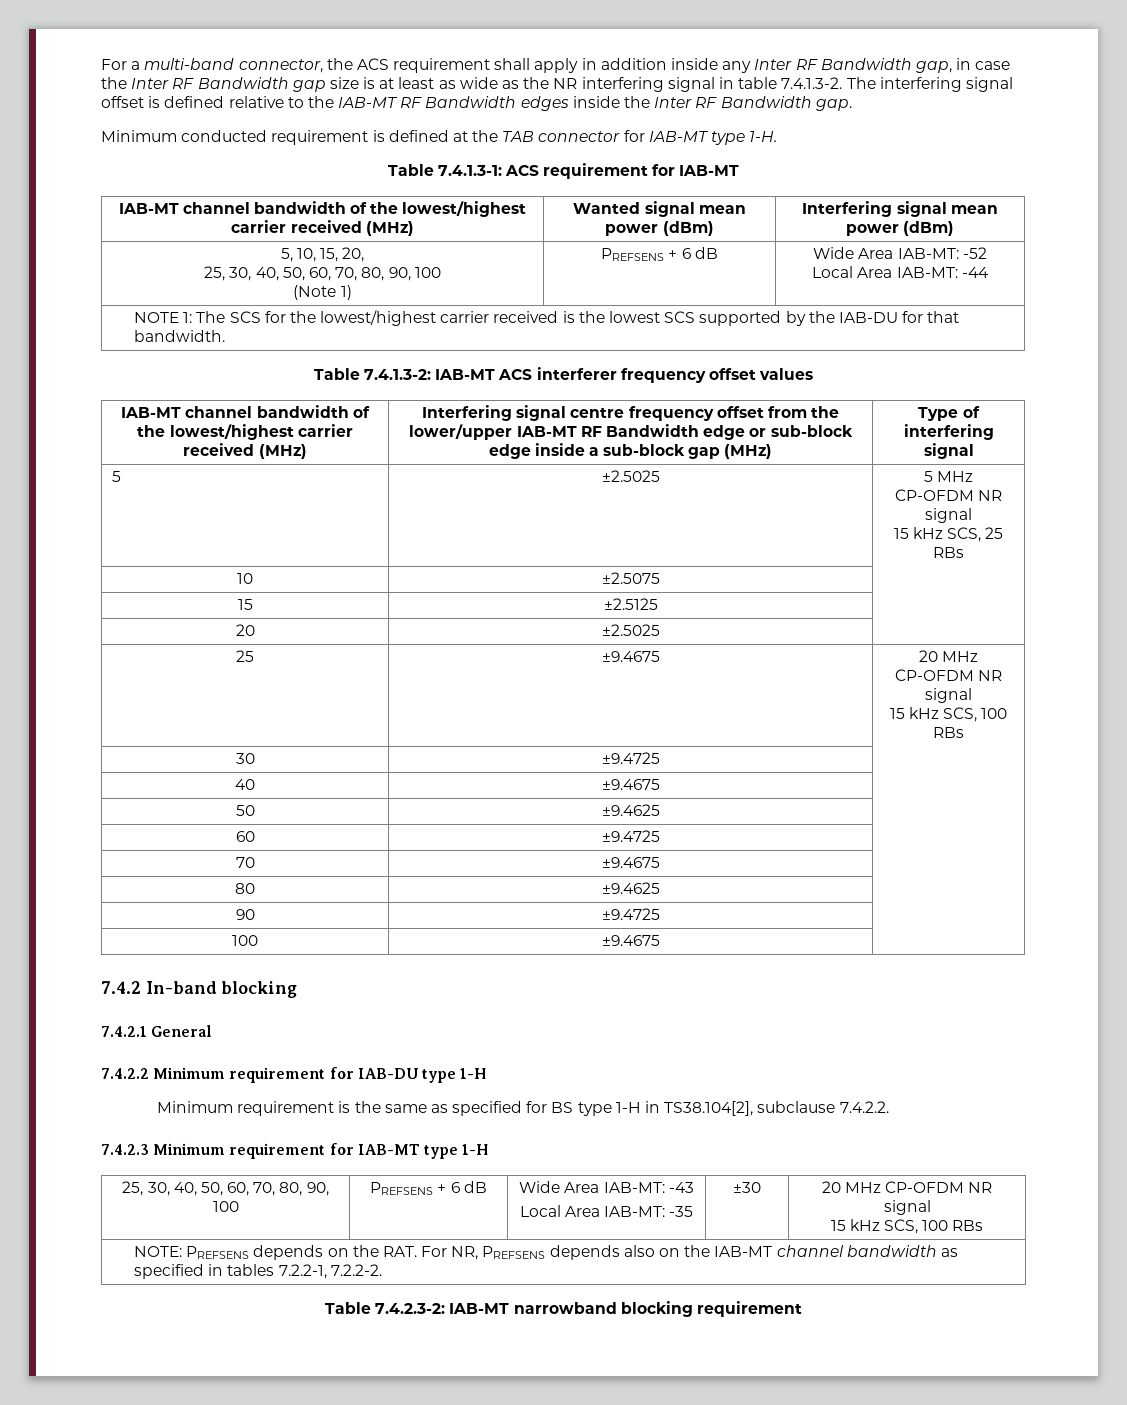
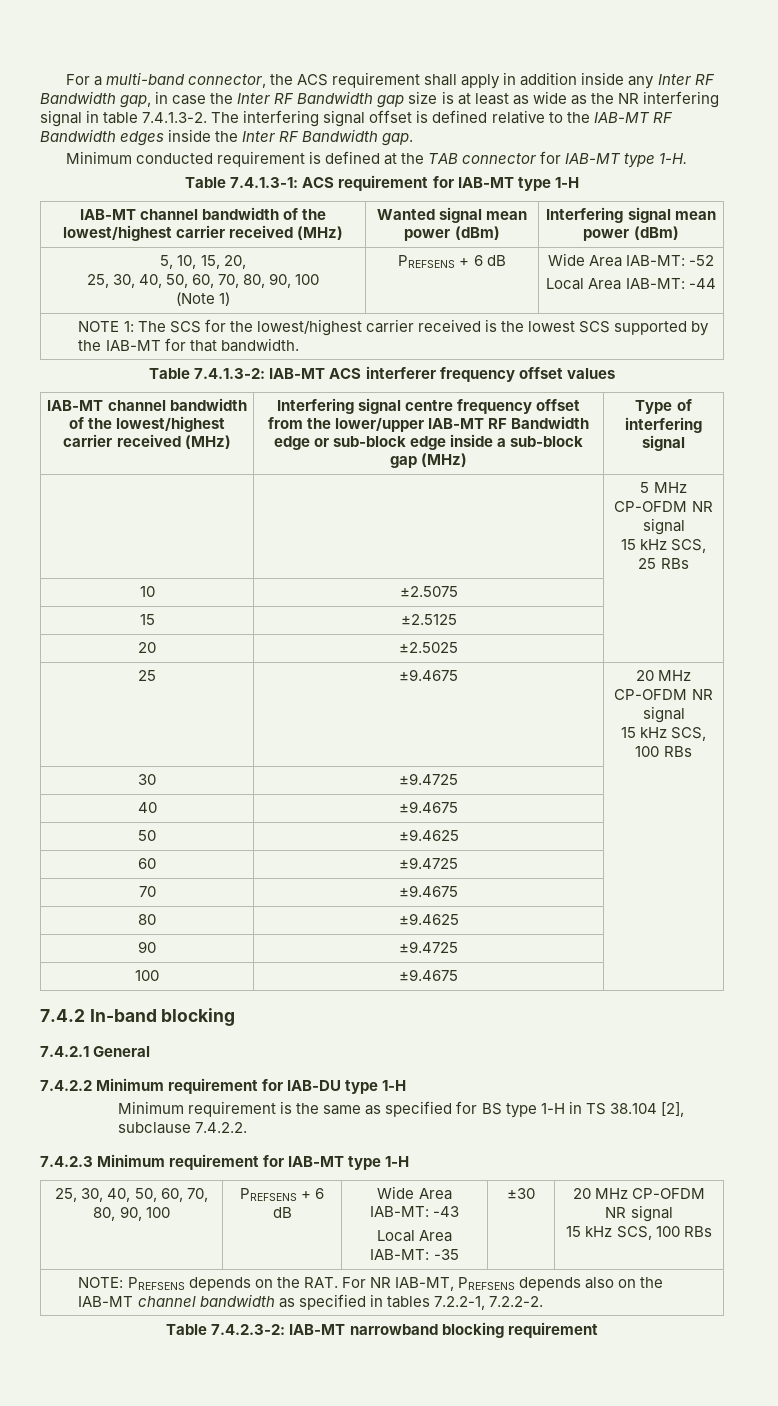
- Table 7.4.1.3-1: ACS requirement for IAB-MT
+ Table 7.4.1.3-1: ACS requirement for IAB-MT type 1-H
- NOTE 1: The SCS for the lowest/highest carrier received is the lowest SCS supported by the IAB-DU for that bandwidth.
+ NOTE 1: The SCS for the lowest/highest carrier received is the lowest SCS supported by the IAB-MT for that bandwidth.
- 5 | ±2.5025 | 5 MHz CP-OFDM NR signal
+ | | 5 MHz CP-OFDM NR signal
- Minimum requirement is the same as specified for BS type 1-H in TS38.104[2], subclause 7.4.2.2.
+ Minimum requirement is the same as specified for BS type 1-H in TS 38.104 [2], subclause 7.4.2.2.
- NOTE: PREFSENS depends on the RAT. For NR, PREFSENS depends also on the IAB-MT channel bandwidth as specified in tables 7.2.2-1, 7.2.2-2.
+ NOTE: PREFSENS depends on the RAT. For NR IAB-MT, PREFSENS depends also on the IAB-MT channel bandwidth as specified in tables 7.2.2-1, 7.2.2-2.

